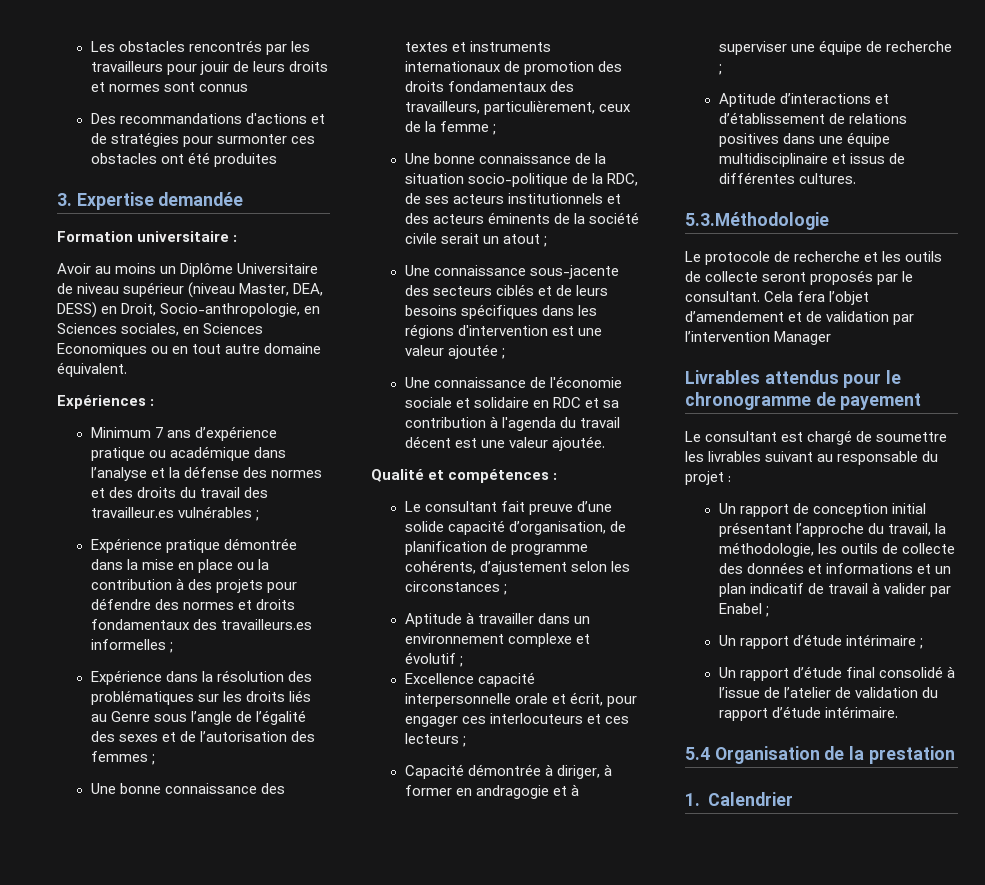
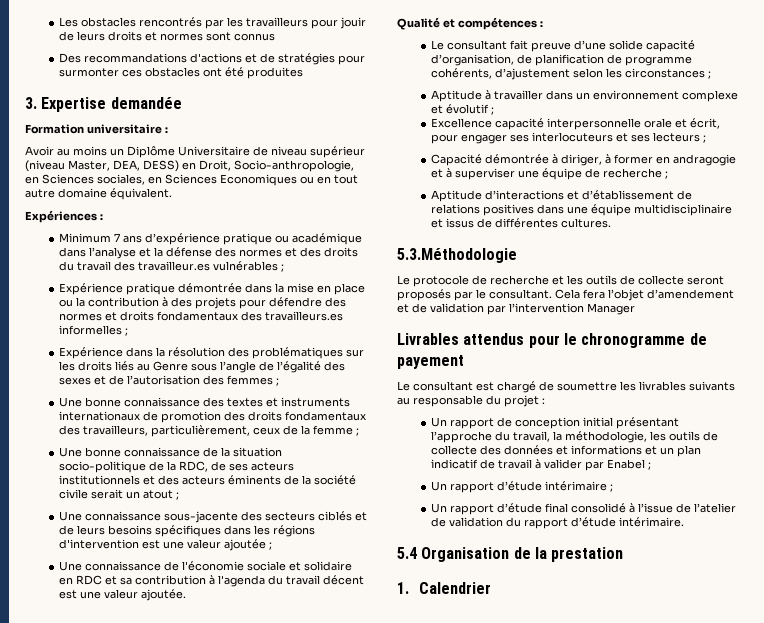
- Excellence capacité interpersonnelle orale et écrit, pour engager ces interlocuteurs et ces lecteurs ;
+ Excellence capacité interpersonnelle orale et écrit, pour engager ses interlocuteurs et ses lecteurs ;
- Le consultant est chargé de soumettre les livrables suivant au responsable du projet :
+ Le consultant est chargé de soumettre les livrables suivants au responsable du projet :

